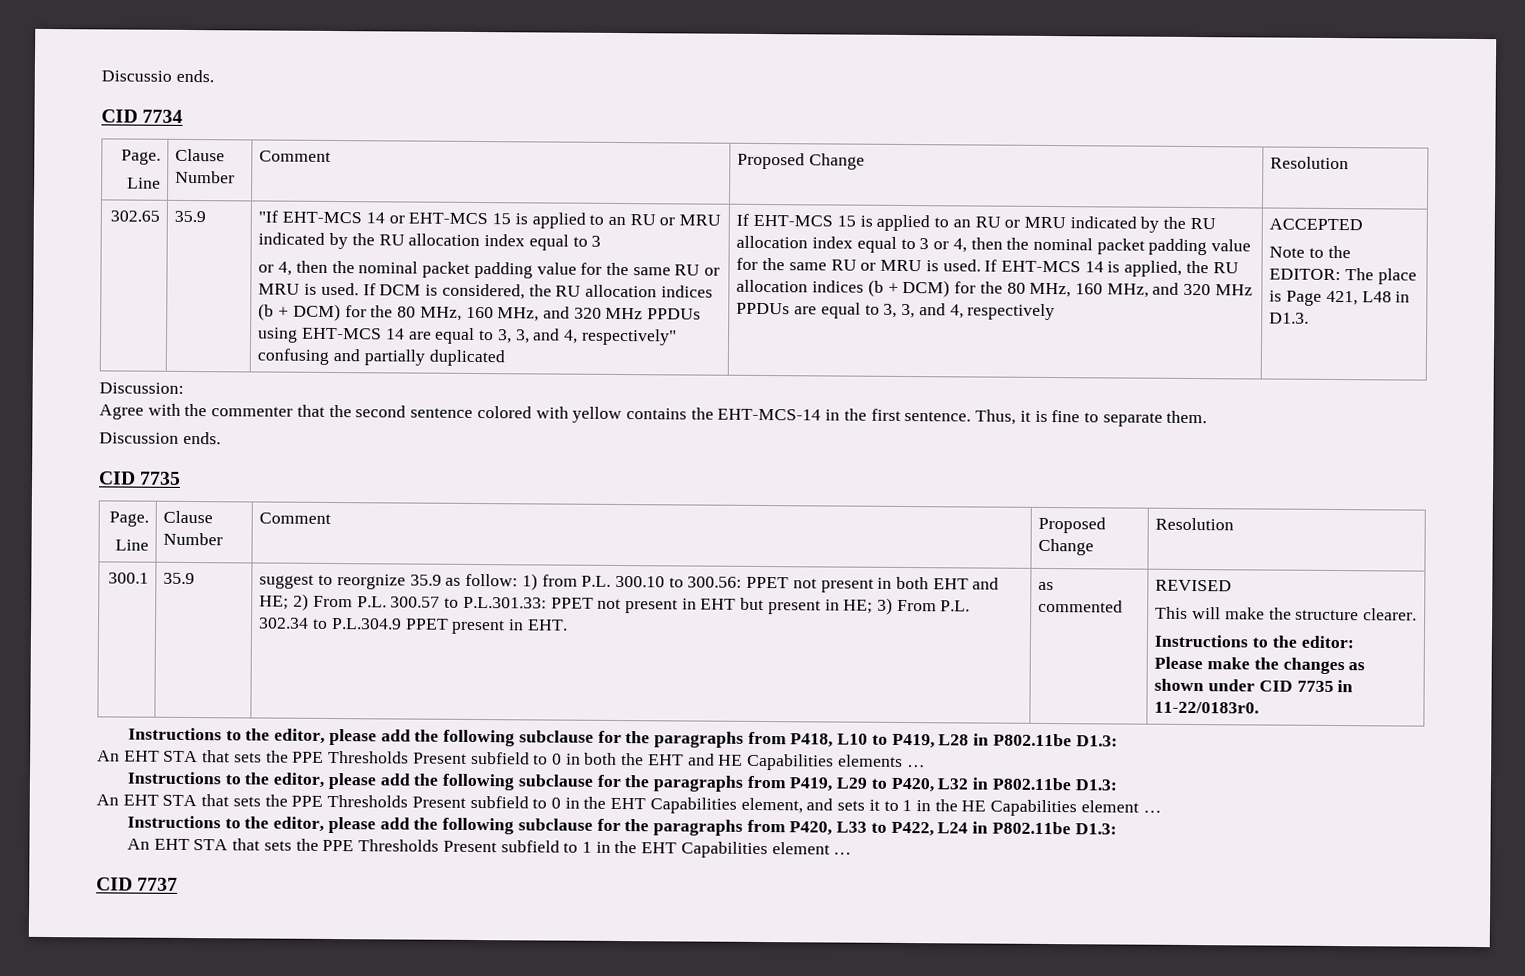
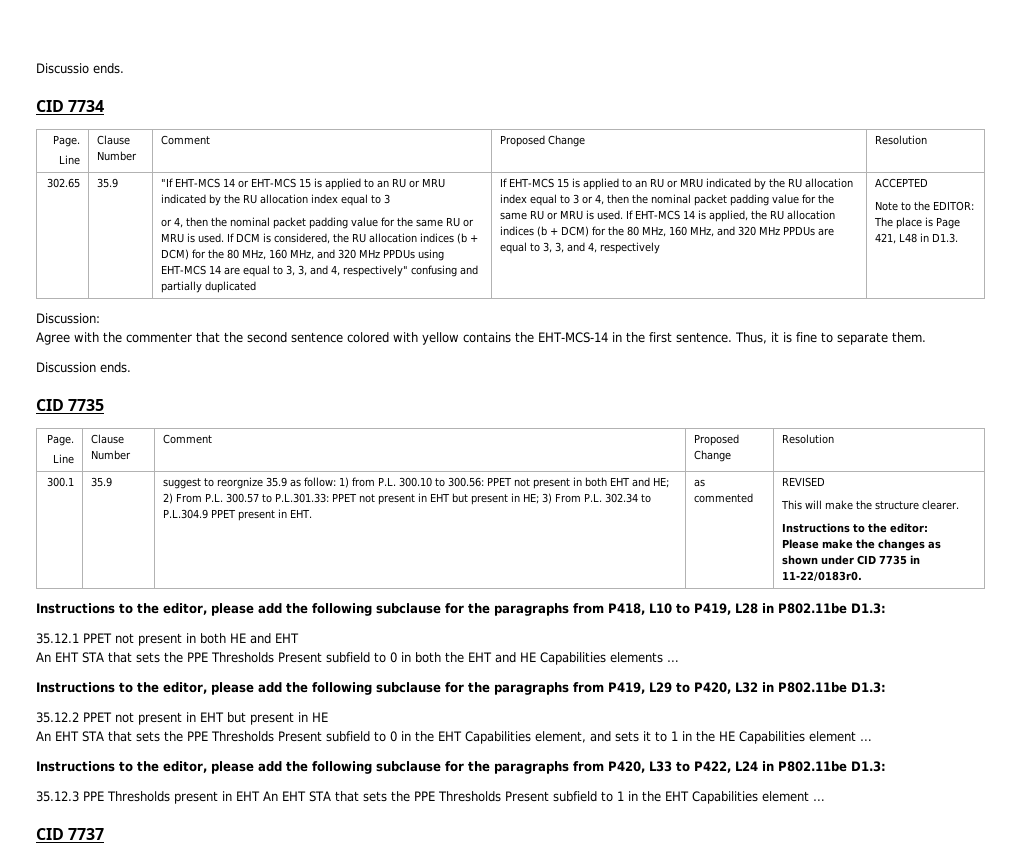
+ 35.12.1 PPET not present in both HE and EHT
+ 35.12.2 PPET not present in EHT but present in HE
- An EHT STA that sets the PPE Thresholds Present subfield to 1 in the EHT Capabilities element …
+ 35.12.3 PPE Thresholds present in EHT An EHT STA that sets the PPE Thresholds Present subfield to 1 in the EHT Capabilities element …

